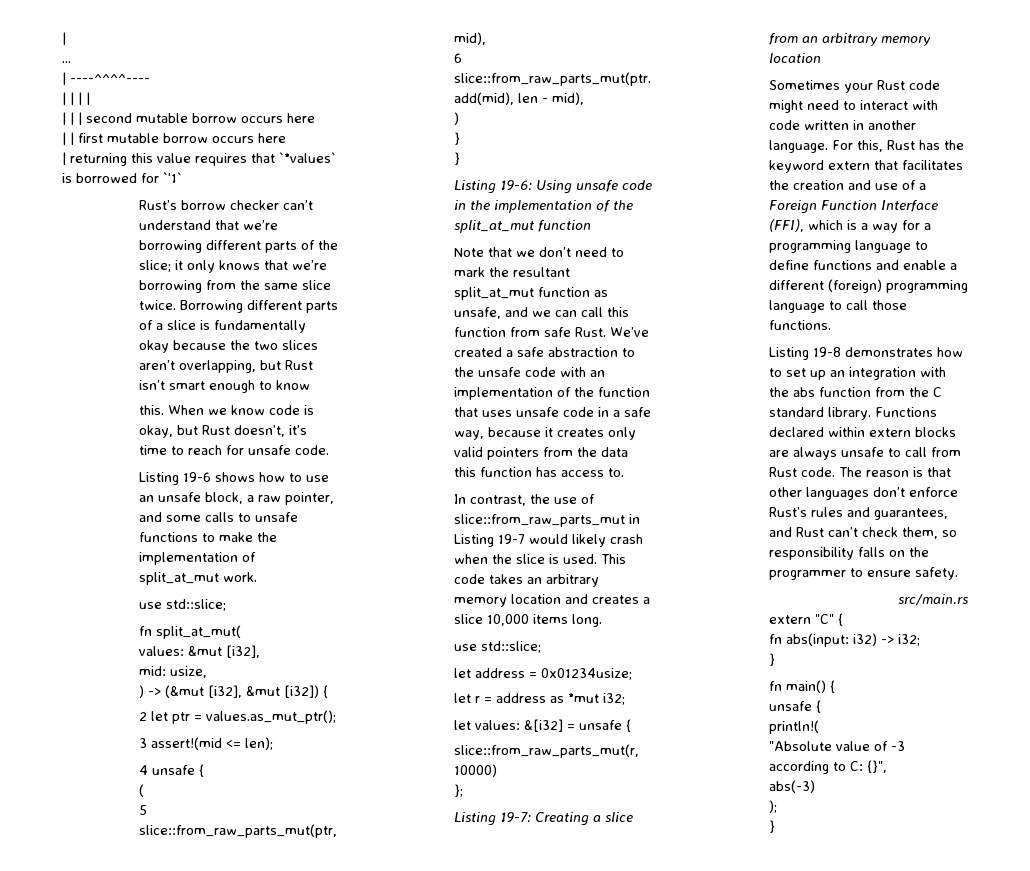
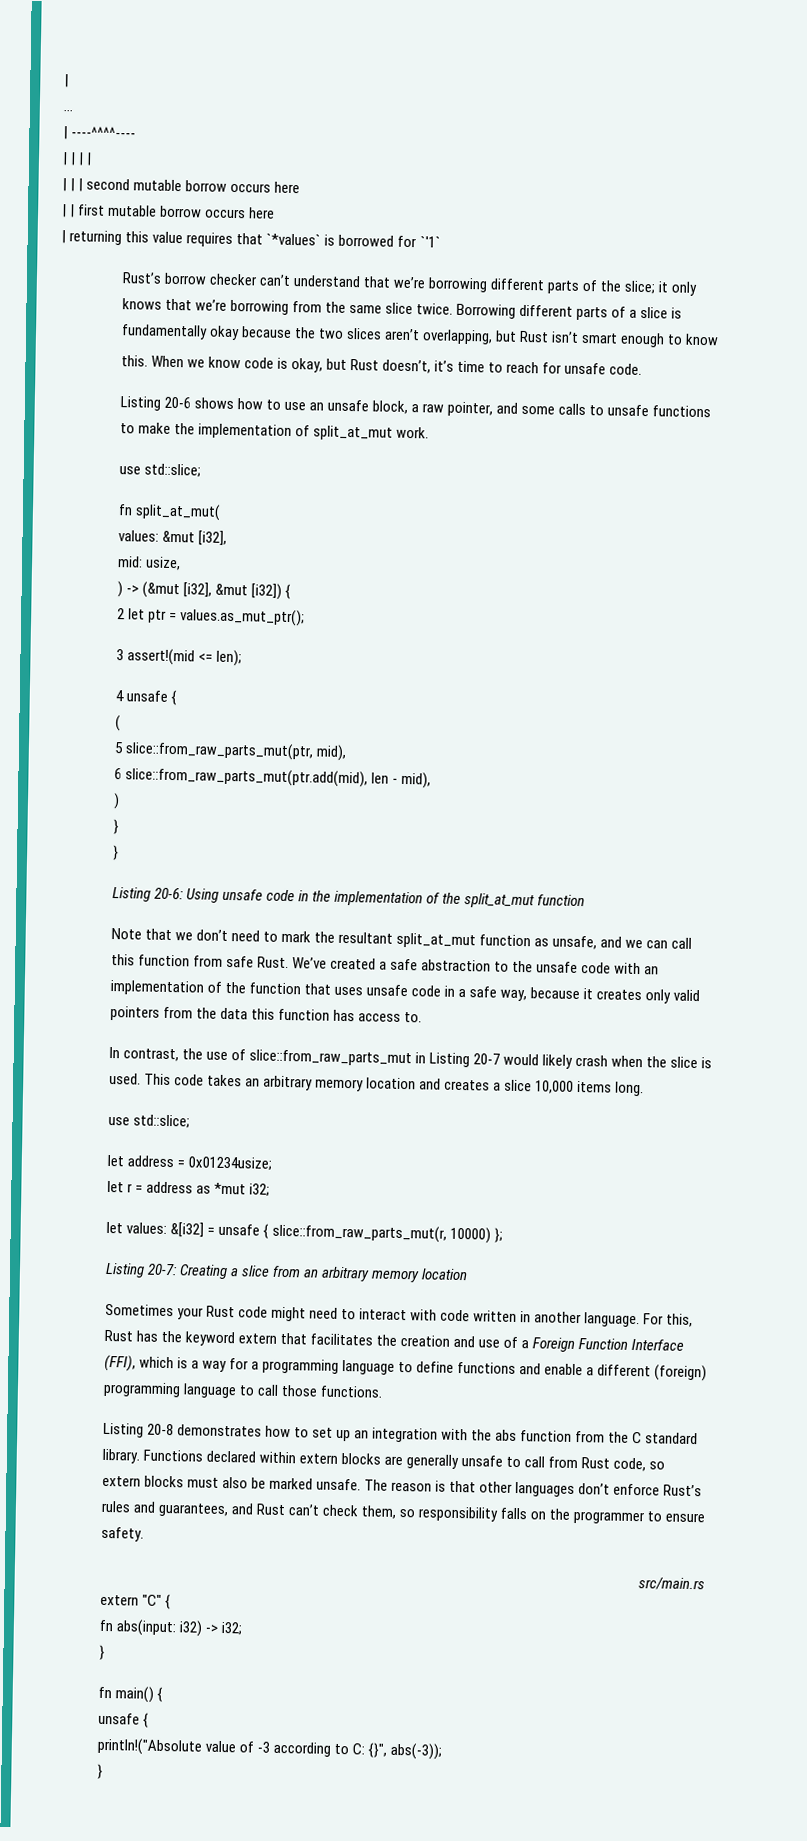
- Listing 19-6 shows how to use an unsafe block, a raw pointer, and some calls to unsafe functions to make the implementation of split_at_mut work.
+ Listing 20-6 shows how to use an unsafe block, a raw pointer, and some calls to unsafe functions to make the implementation of split_at_mut work.
- Listing 19-6: Using unsafe code in the implementation of the split_at_mut function
+ Listing 20-6: Using unsafe code in the implementation of the split_at_mut function
- In contrast, the use of slice::from_raw_parts_mut in Listing 19-7 would likely crash when the slice is used.
+ In contrast, the use of slice::from_raw_parts_mut in Listing 20-7 would likely crash when the slice is used.
- let values: &[i32] = unsafe {
- slice::from_raw_parts_mut(r, 10000)
- };
+ let values: &[i32] = unsafe { slice::from_raw_parts_mut(r, 10000) };
- Listing 19-7: Creating a slice from an arbitrary memory location
+ Listing 20-7: Creating a slice from an arbitrary memory location
- Listing 19-8 demonstrates how to set up an integration with the abs function from the C standard library.
+ Listing 20-8 demonstrates how to set up an integration with the abs function from the C standard library.
- Functions declared within extern blocks are always unsafe to call from Rust code.
+ Functions declared within extern blocks are generally unsafe to call from Rust code, so extern blocks must also be marked unsafe.
- println!(
- "Absolute value of -3 according to C: {}",
- abs(-3)
- );
+ println!("Absolute value of -3 according to C: {}", abs(-3));

